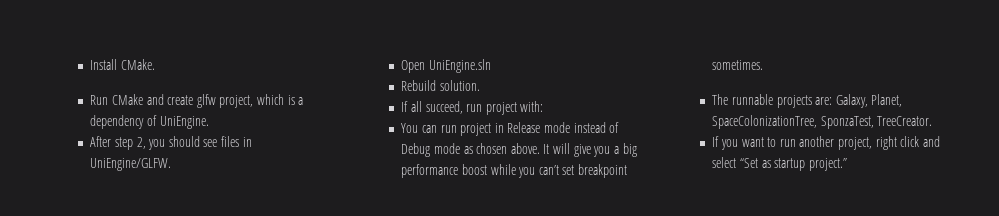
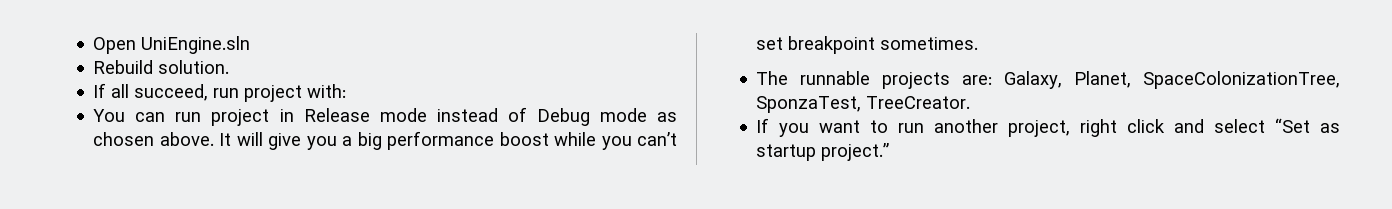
- Install CMake.
- Run CMake and create glfw project, which is a dependency of UniEngine.
- After step 2, you should see files in UniEngine/GLFW.

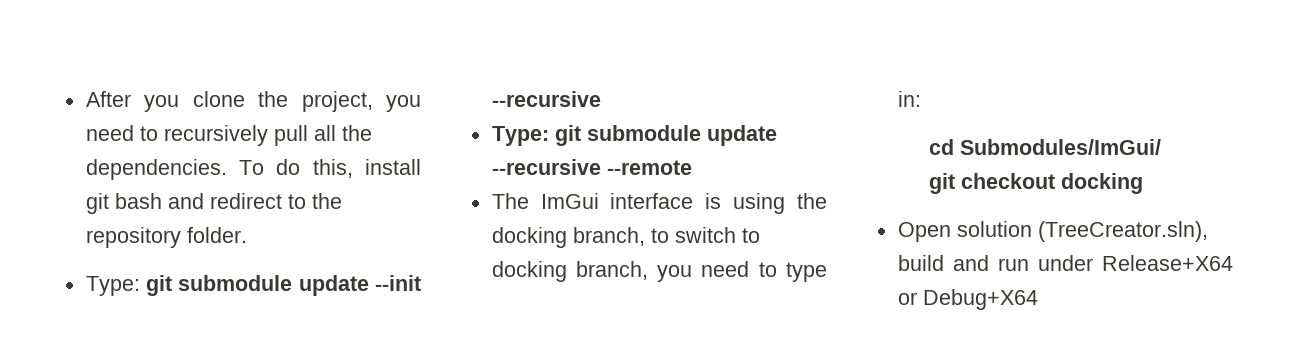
- Open UniEngine.sln
- Rebuild solution.
- If all succeed, run project with:
- You can run project in Release mode instead of Debug mode as chosen above. It will give you a big performance boost while you can’t set breakpoint sometimes.
- The runnable projects are: Galaxy, Planet, SpaceColonizationTree, SponzaTest, TreeCreator.
- If you want to run another project, right click and select “Set as startup project.”
+ After you clone the project, you need to recursively pull all the dependencies. To do this, install git bash and redirect to the repository folder.
+ Type: git submodule update --init --recursive
+ Type: git submodule update --recursive --remote
+ The ImGui interface is using the docking branch, to switch to docking branch, you need to type in:
+ cd Submodules/ImGui/
+ git checkout docking
+ Open solution (TreeCreator.sln), build and run under Release+X64 or Debug+X64

